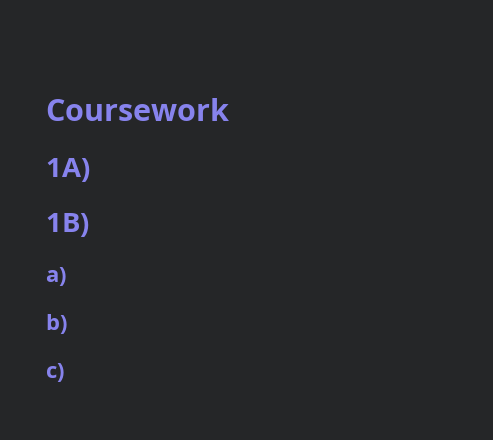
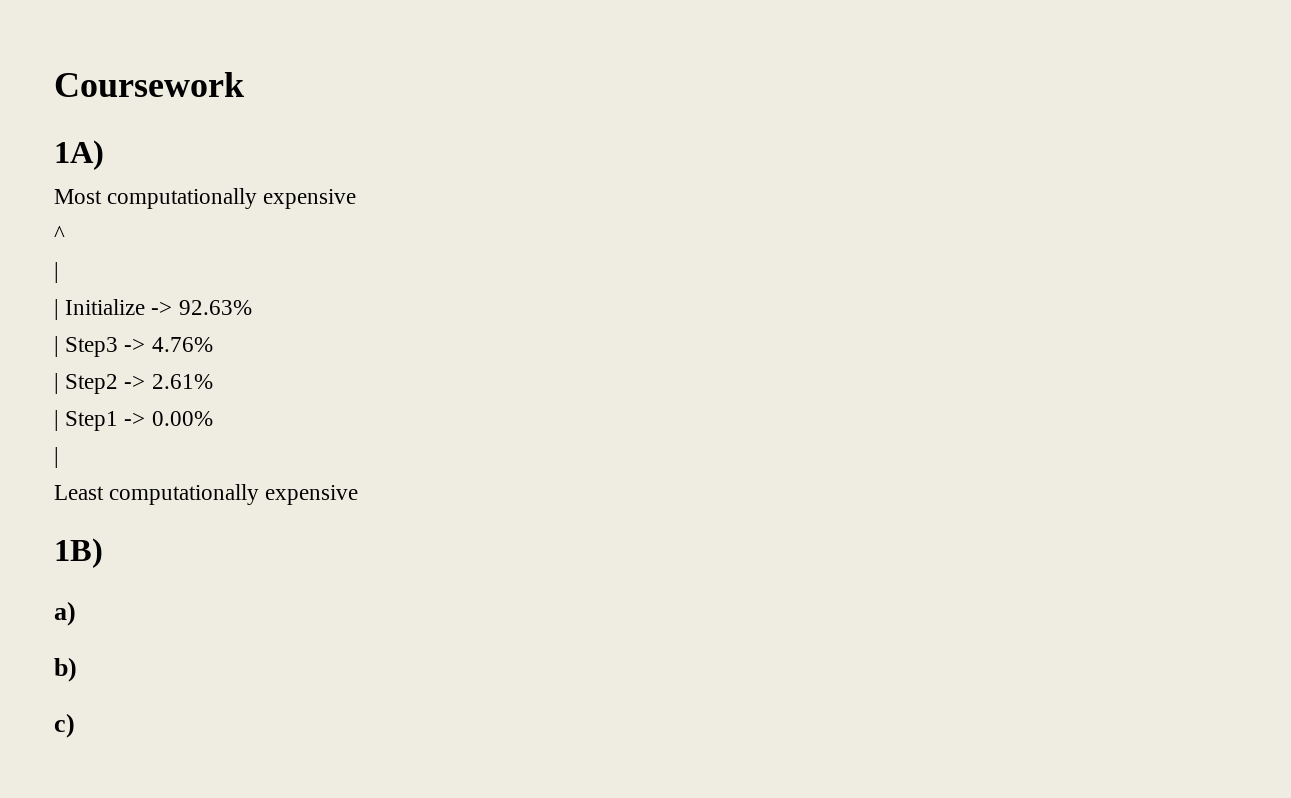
+ Most computationally expensive
+ ^
+ |
+ | Initialize -> 92.63%
+ | Step3 -> 4.76%
+ | Step2 -> 2.61%
+ | Step1 -> 0.00%
+ |
+ Least computationally expensive

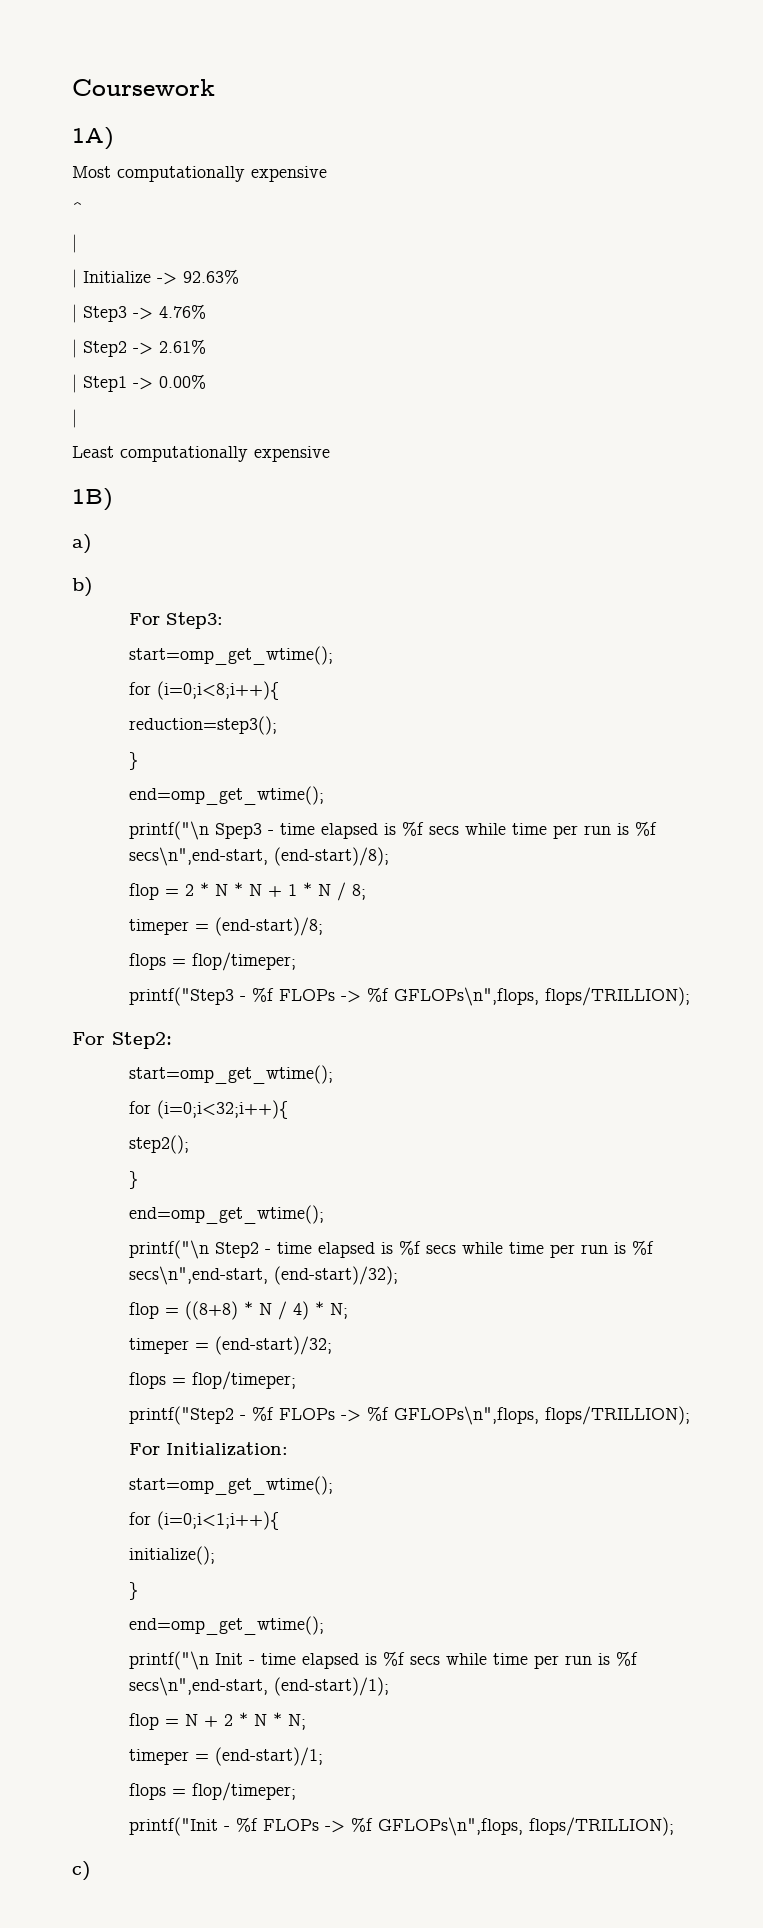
+ For Step3:
+ start=omp_get_wtime();
+ for (i=0;i<8;i++){
+ reduction=step3();
+ }
+ end=omp_get_wtime();
+ printf("\n Spep3 - time elapsed is %f secs while time per run is %f secs\n",end-start, (end-start)/8);
+ flop = 2 * N * N + 1 * N / 8;
+ timeper = (end-start)/8;
+ flops = flop/timeper;
+ printf("Step3 - %f FLOPs -> %f GFLOPs\n",flops, flops/TRILLION);
+ For Step2:
+ start=omp_get_wtime();
+ for (i=0;i<32;i++){
+ step2();
+ }
+ end=omp_get_wtime();
+ printf("\n Step2 - time elapsed is %f secs while time per run is %f secs\n",end-start, (end-start)/32);
+ flop = ((8+8) * N / 4) * N;
+ timeper = (end-start)/32;
+ flops = flop/timeper;
+ printf("Step2 - %f FLOPs -> %f GFLOPs\n",flops, flops/TRILLION);
+ For Initialization:
+ start=omp_get_wtime();
+ for (i=0;i<1;i++){
+ initialize();
+ }
+ end=omp_get_wtime();
+ printf("\n Init - time elapsed is %f secs while time per run is %f secs\n",end-start, (end-start)/1);
+ flop = N + 2 * N * N;
+ timeper = (end-start)/1;
+ flops = flop/timeper;
+ printf("Init - %f FLOPs -> %f GFLOPs\n",flops, flops/TRILLION);

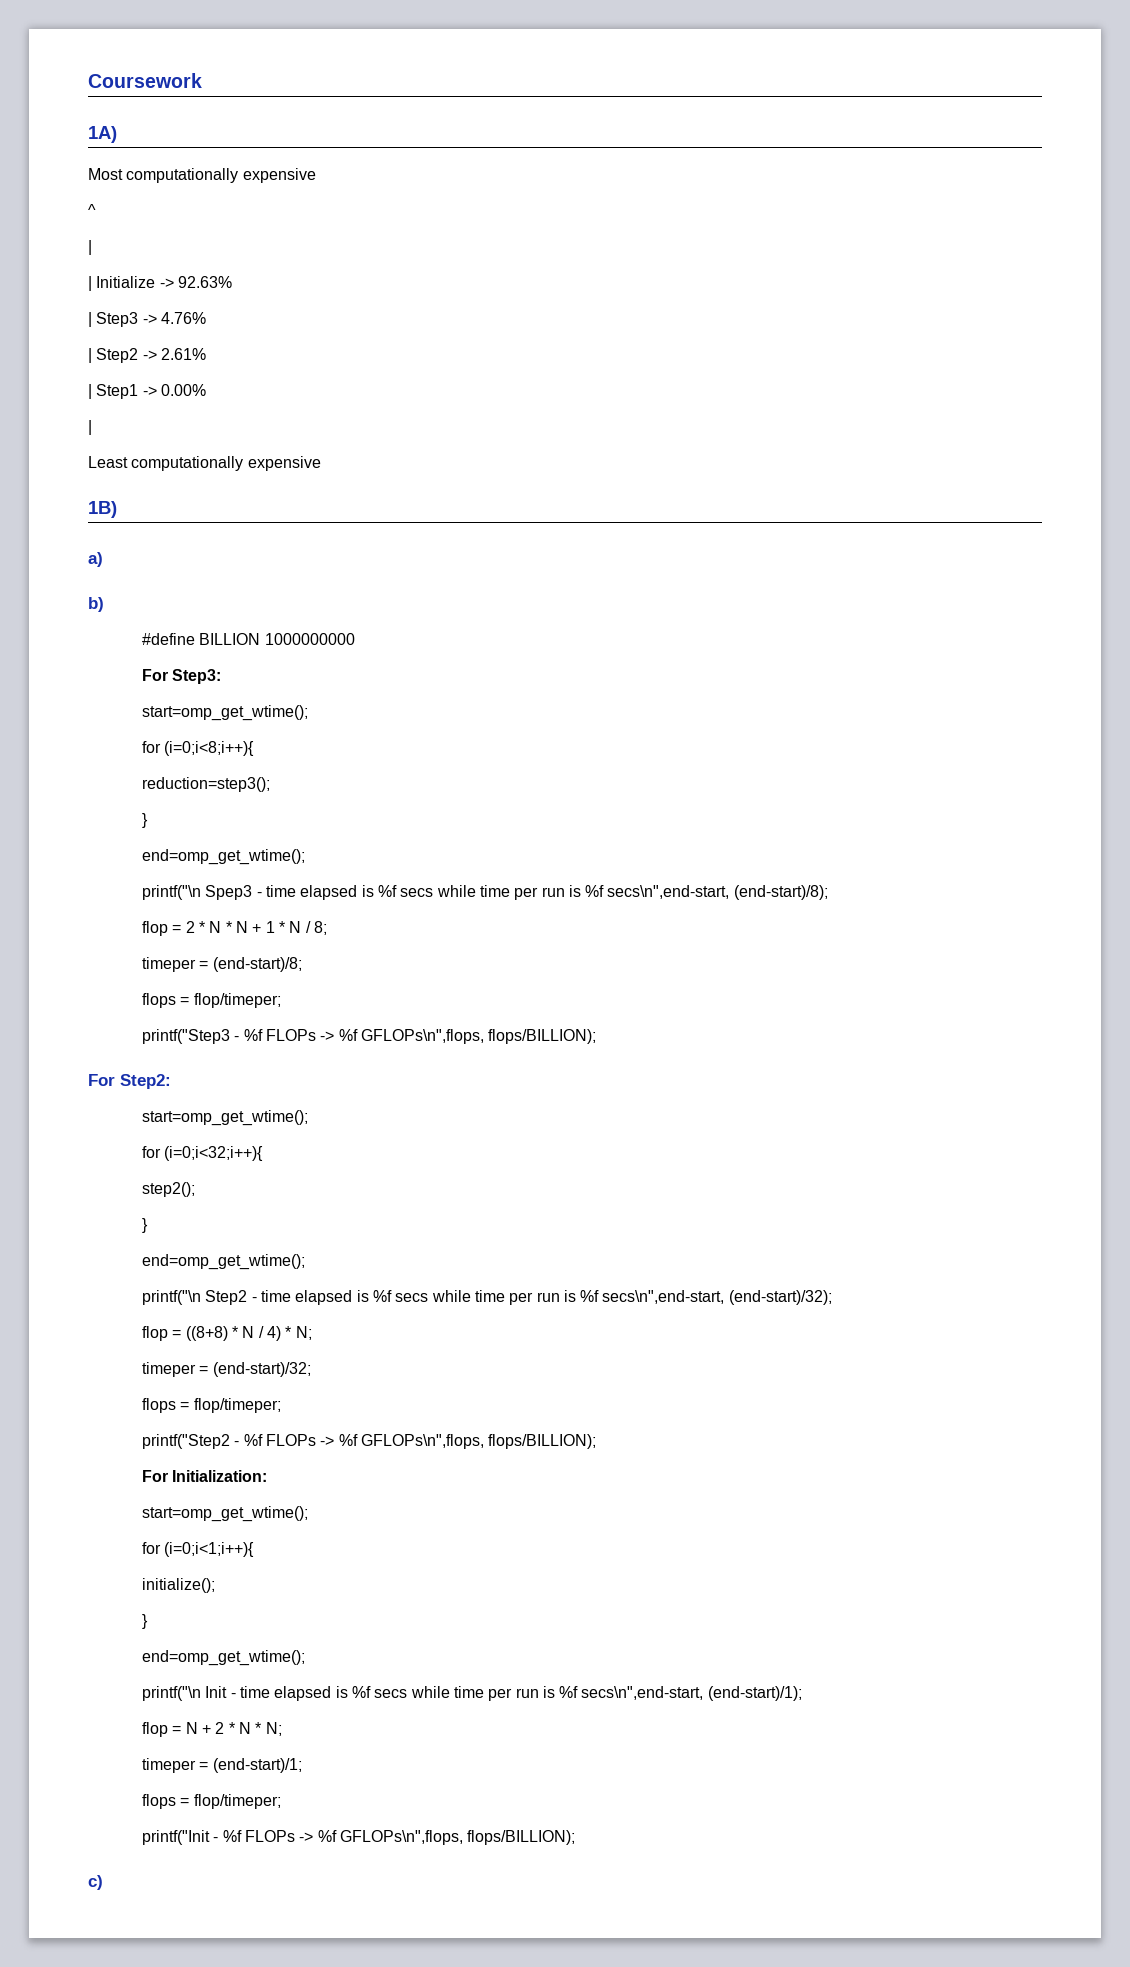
+ #define BILLION 1000000000
- printf("Step3 - %f FLOPs -> %f GFLOPs\n",flops, flops/TRILLION);
+ printf("Step3 - %f FLOPs -> %f GFLOPs\n",flops, flops/BILLION);
- printf("Step2 - %f FLOPs -> %f GFLOPs\n",flops, flops/TRILLION);
+ printf("Step2 - %f FLOPs -> %f GFLOPs\n",flops, flops/BILLION);
- printf("Init - %f FLOPs -> %f GFLOPs\n",flops, flops/TRILLION);
+ printf("Init - %f FLOPs -> %f GFLOPs\n",flops, flops/BILLION);

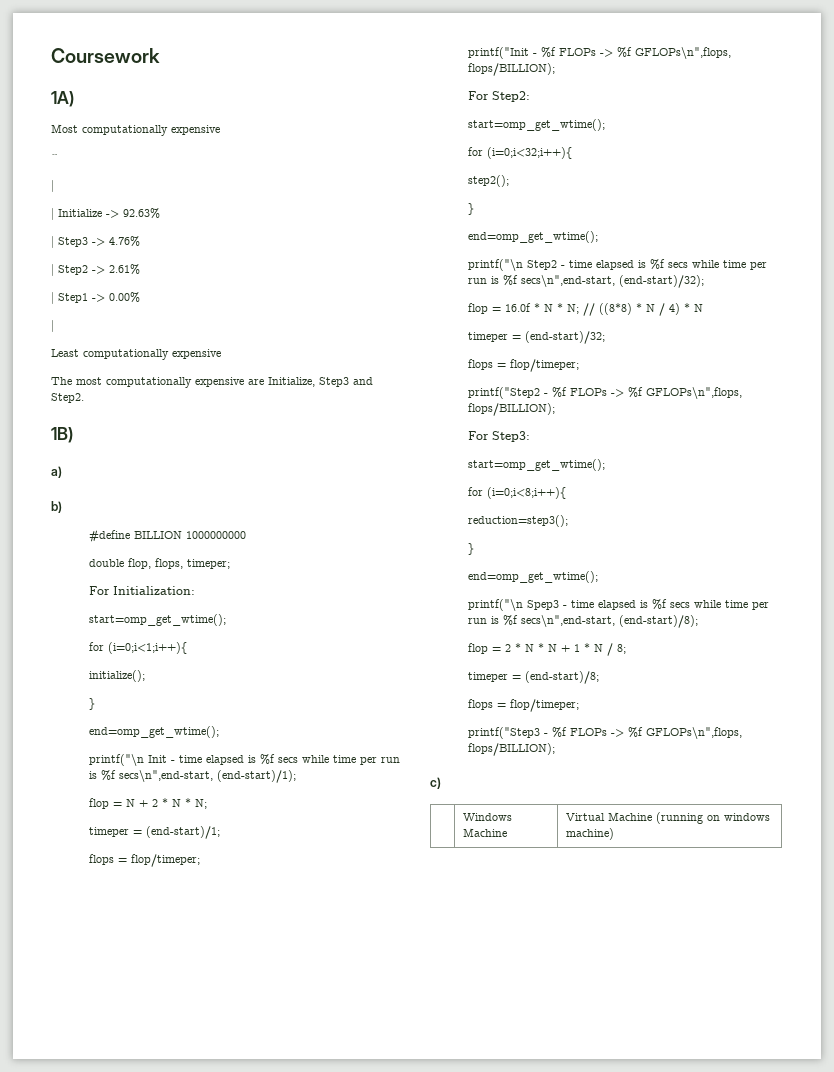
+ The most computationally expensive are Initialize, Step3 and Step2.
+ double flop, flops, timeper;
+ For Initialization:
+ start=omp_get_wtime();
+ for (i=0;i<1;i++){
+ initialize();
+ }
+ end=omp_get_wtime();
+ printf("\n Init - time elapsed is %f secs while time per run is %f secs\n",end-start, (end-start)/1);
+ flop = N + 2 * N * N;
+ timeper = (end-start)/1;
+ flops = flop/timeper;
+ printf("Init - %f FLOPs -> %f GFLOPs\n",flops, flops/BILLION);
+ For Step2:
+ start=omp_get_wtime();
+ for (i=0;i<32;i++){
+ step2();
+ }
+ end=omp_get_wtime();
+ printf("\n Step2 - time elapsed is %f secs while time per run is %f secs\n",end-start, (end-start)/32);
+ flop = 16.0f * N * N; // ((8*8) * N / 4) * N
+ timeper = (end-start)/32;
+ flops = flop/timeper;
+ printf("Step2 - %f FLOPs -> %f GFLOPs\n",flops, flops/BILLION);
- For Step2:
- start=omp_get_wtime();
- for (i=0;i<32;i++){
- step2();
- }
- end=omp_get_wtime();
- printf("\n Step2 - time elapsed is %f secs while time per run is %f secs\n",end-start, (end-start)/32);
- flop = ((8+8) * N / 4) * N;
- timeper = (end-start)/32;
- flops = flop/timeper;
- printf("Step2 - %f FLOPs -> %f GFLOPs\n",flops, flops/BILLION);
- For Initialization:
- start=omp_get_wtime();
- for (i=0;i<1;i++){
- initialize();
- }
- end=omp_get_wtime();
- printf("\n Init - time elapsed is %f secs while time per run is %f secs\n",end-start, (end-start)/1);
- flop = N + 2 * N * N;
- timeper = (end-start)/1;
- flops = flop/timeper;
- printf("Init - %f FLOPs -> %f GFLOPs\n",flops, flops/BILLION);
  c)
+ | Windows Machine | Virtual Machine (running on windows machine)

